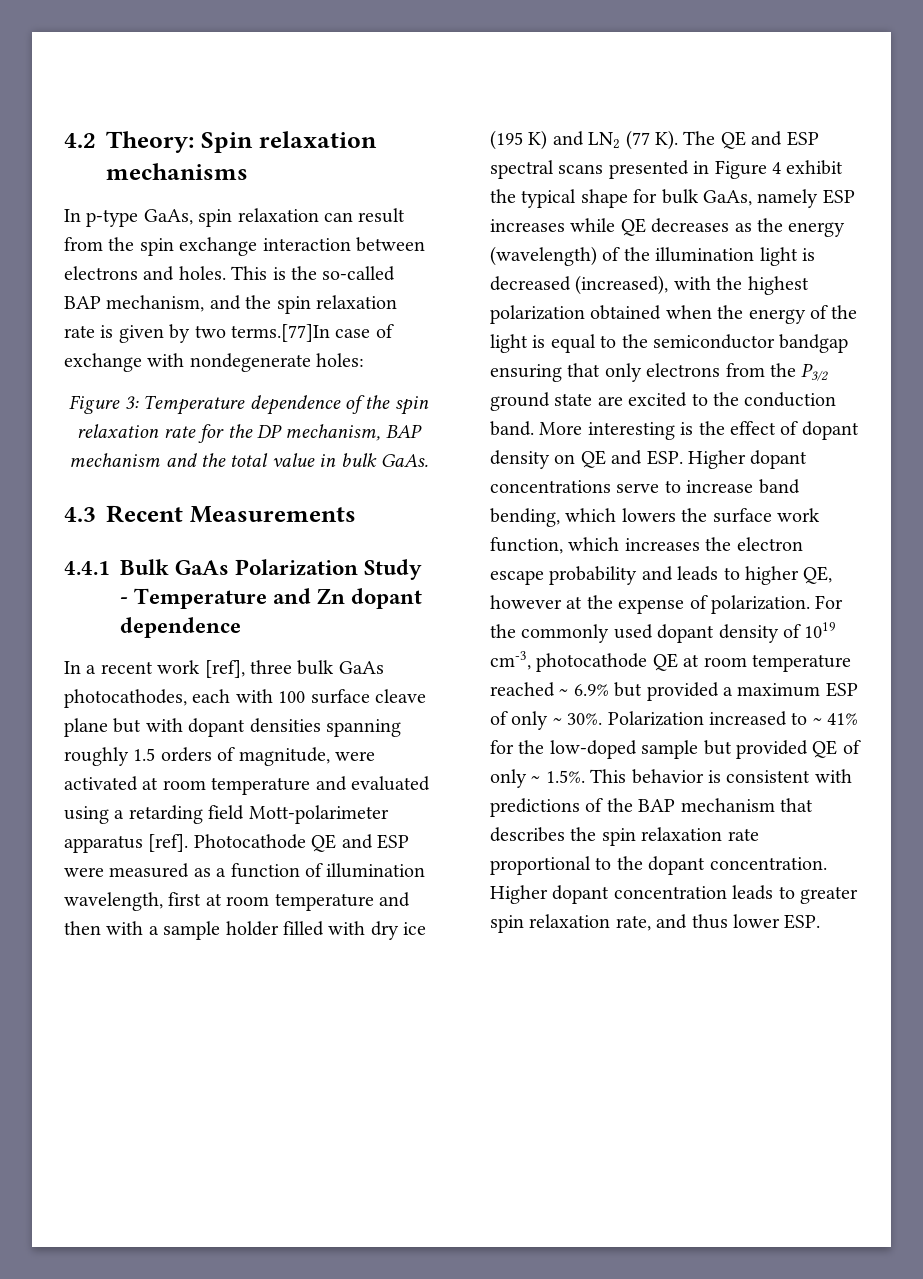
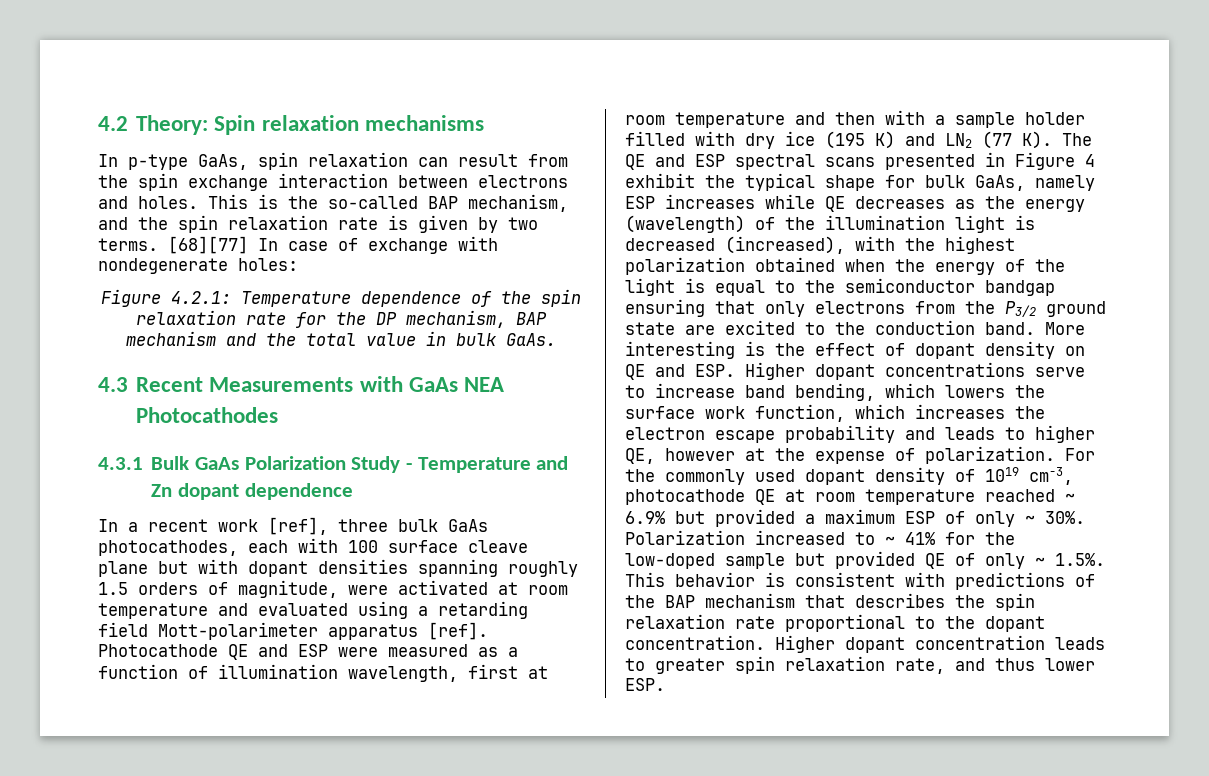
- This is the so-called BAP mechanism, and the spin relaxation rate is given by two terms.[77]In case of exchange with nondegenerate holes:
+ This is the so-called BAP mechanism, and the spin relaxation rate is given by two terms. [68][77] In case of exchange with nondegenerate holes:
- Figure 3: Temperature dependence of the spin relaxation rate for the DP mechanism, BAP mechanism and the total value in bulk GaAs.
+ Figure 4.2.1: Temperature dependence of the spin relaxation rate for the DP mechanism, BAP mechanism and the total value in bulk GaAs.
- 4.3 Recent Measurements
- 4.4.1 Bulk GaAs Polarization Study - Temperature and Zn dopant dependence
+ 4.3 Recent Measurements with GaAs NEA Photocathodes
+ 4.3.1 Bulk GaAs Polarization Study - Temperature and Zn dopant dependence

